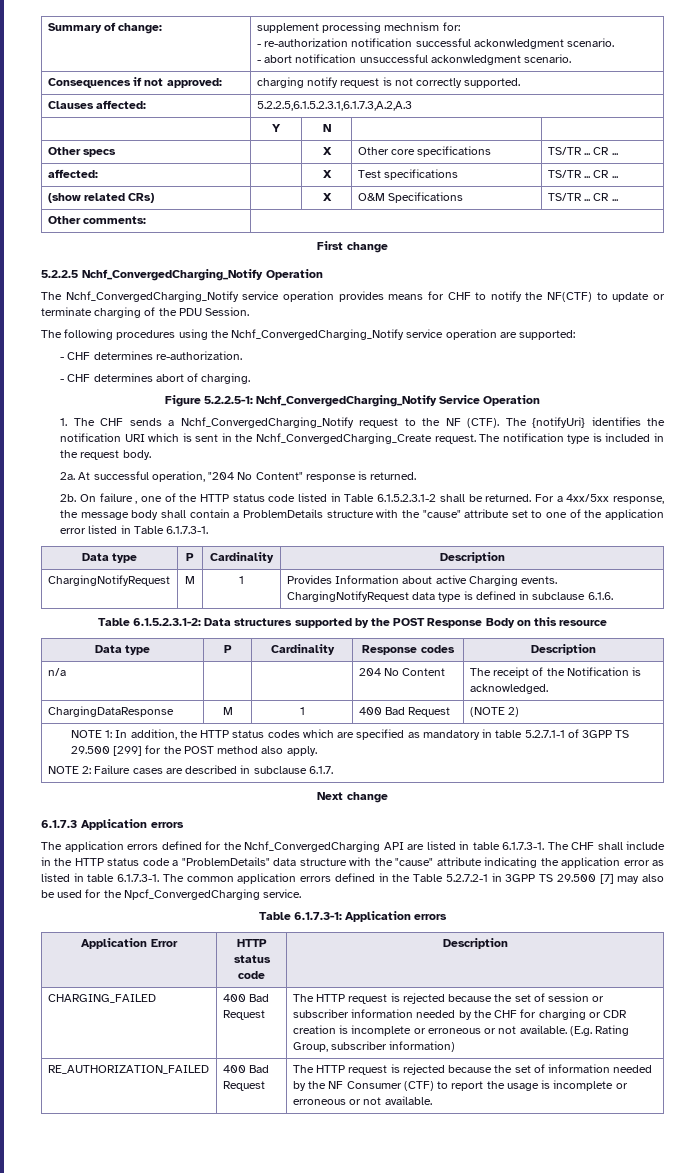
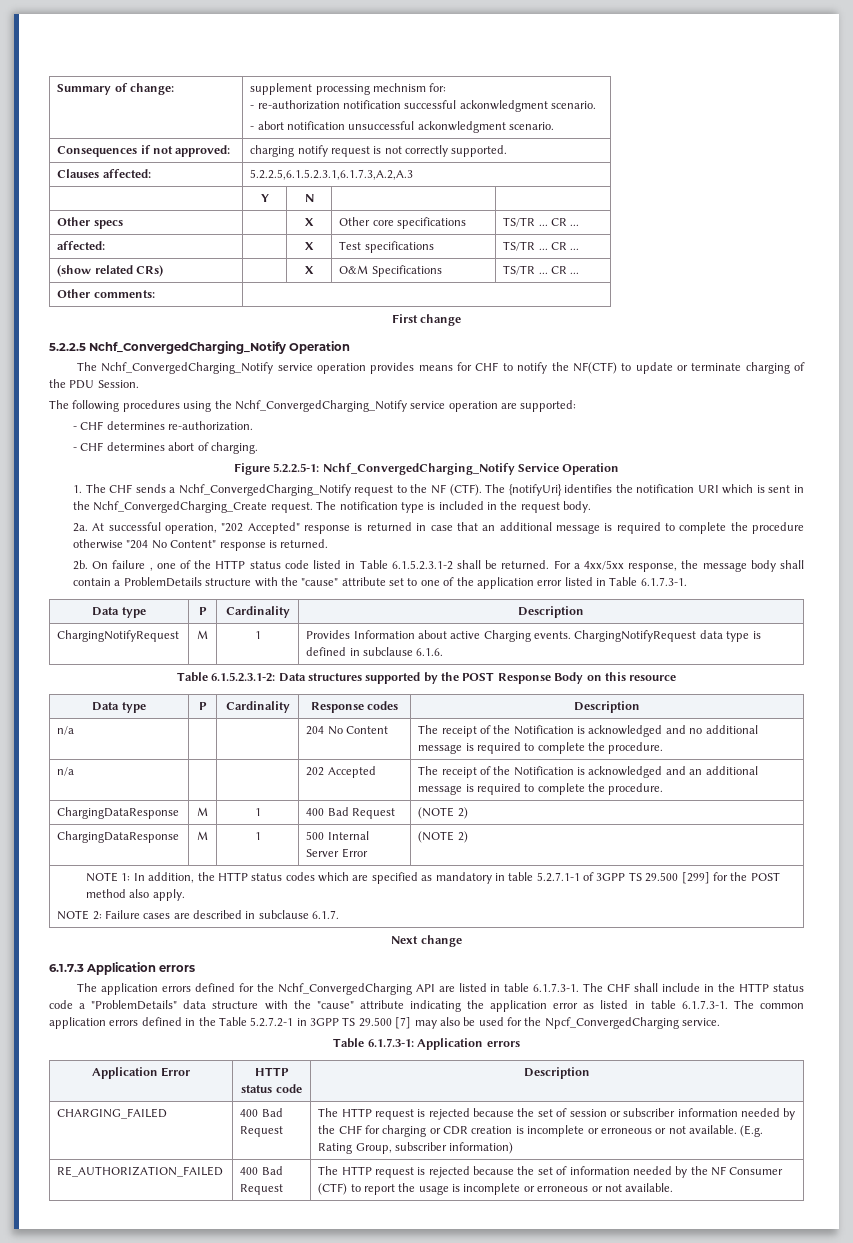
- At successful operation, "204 No Content" response is returned.
+ At successful operation, "202 Accepted" response is returned in case that an additional message is required to complete the procedure otherwise "204 No Content" response is returned.
- n/a | | | 204 No Content | The receipt of the Notification is acknowledged.
+ n/a | | | 204 No Content | The receipt of the Notification is acknowledged and no additional message is required to complete the procedure.
+ n/a | | | 202 Accepted | The receipt of the Notification is acknowledged and an additional message is required to complete the procedure.
+ ChargingDataResponse | M | 1 | 500 Internal Server Error | (NOTE 2)

